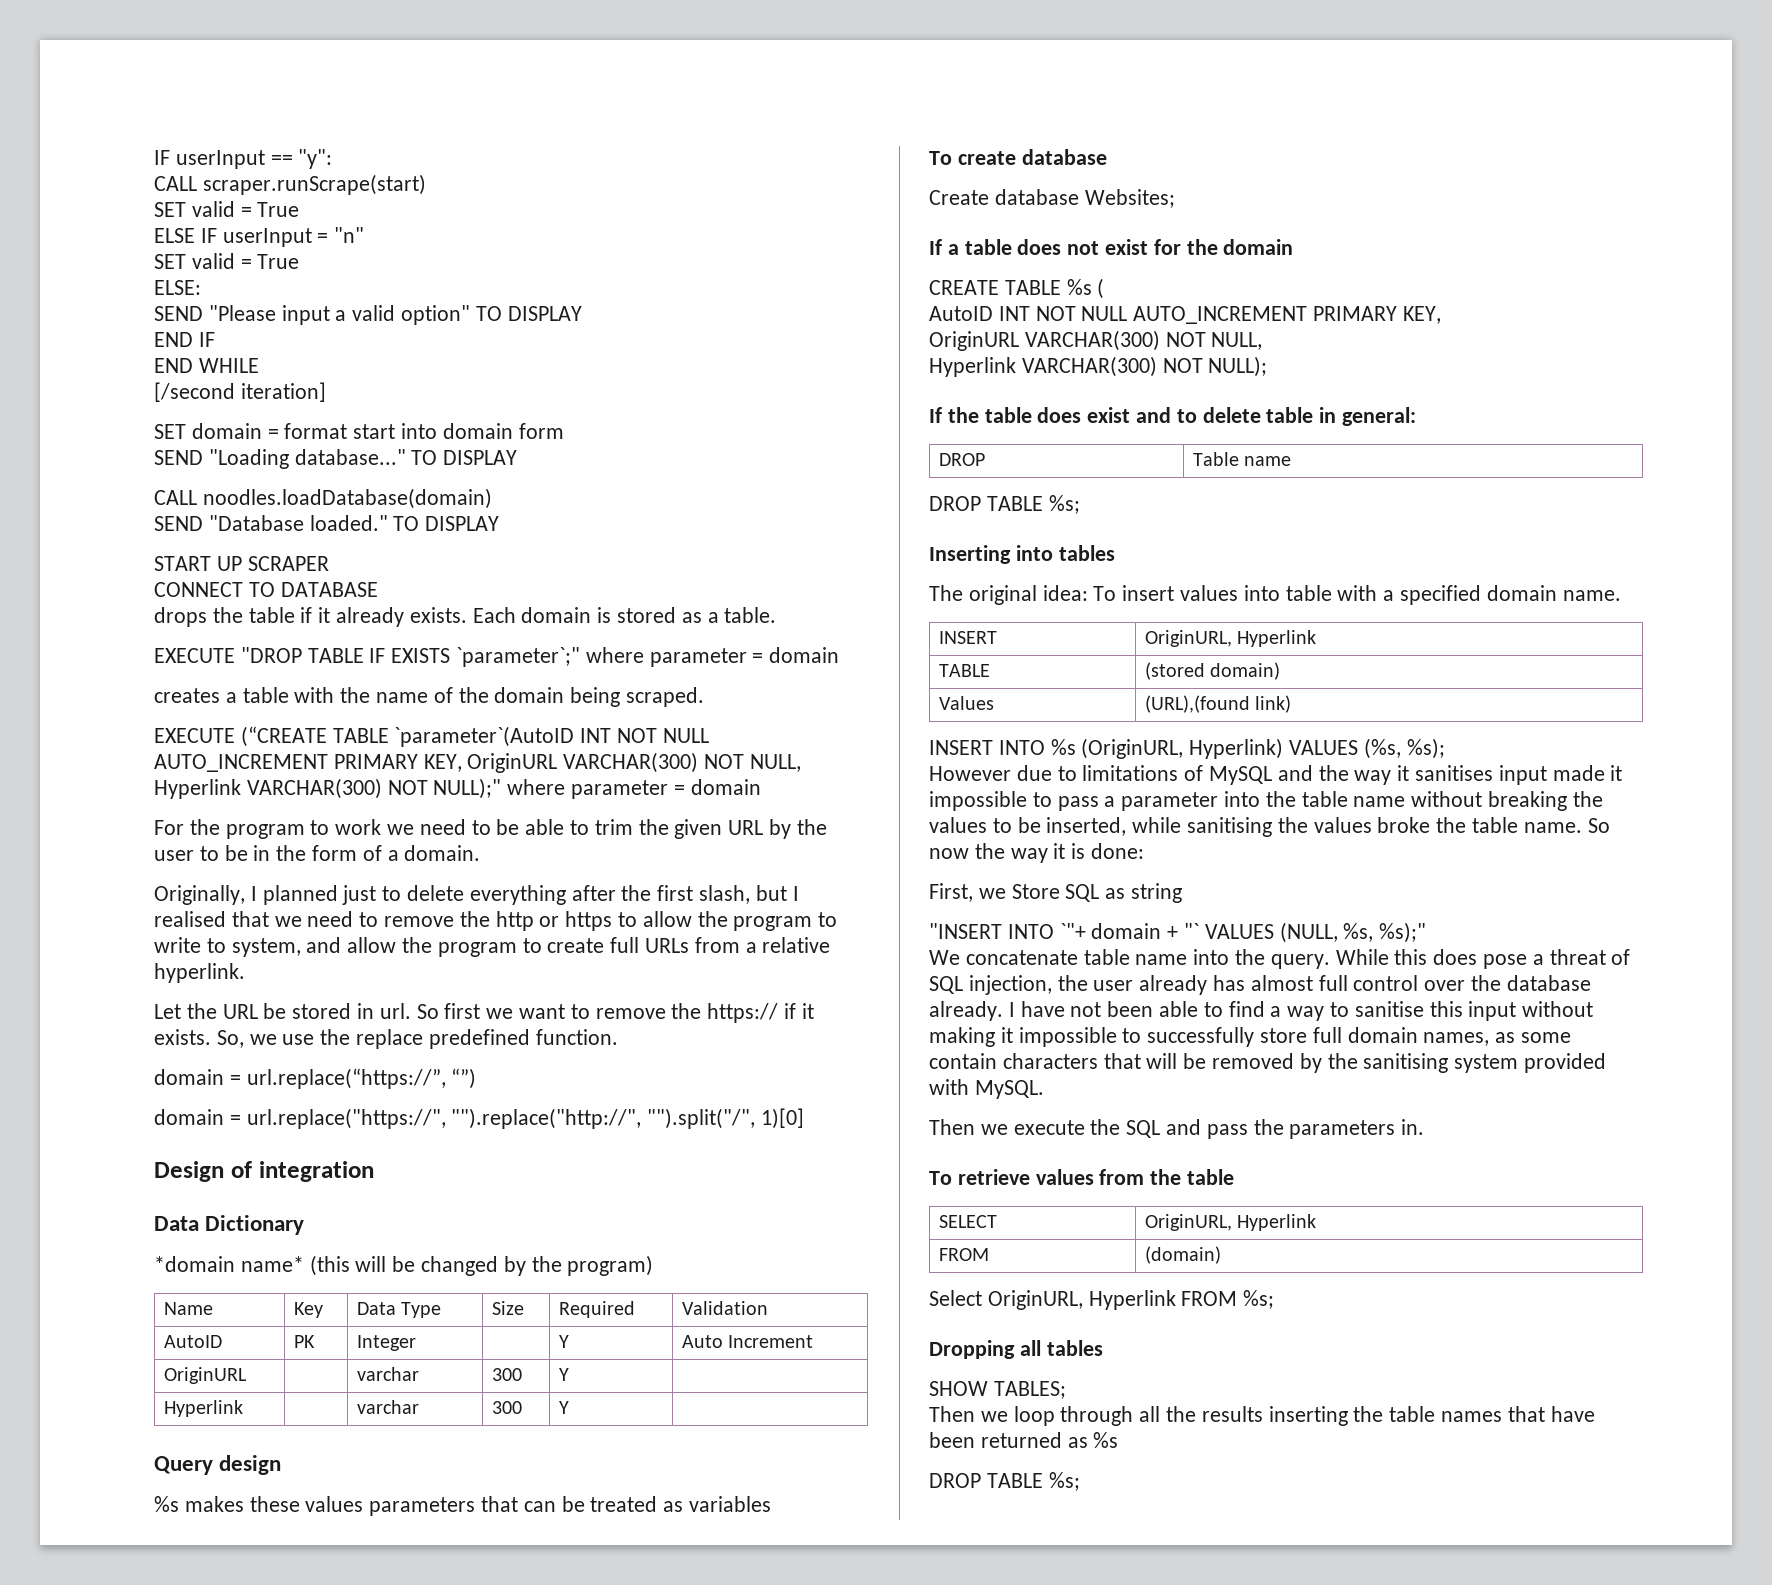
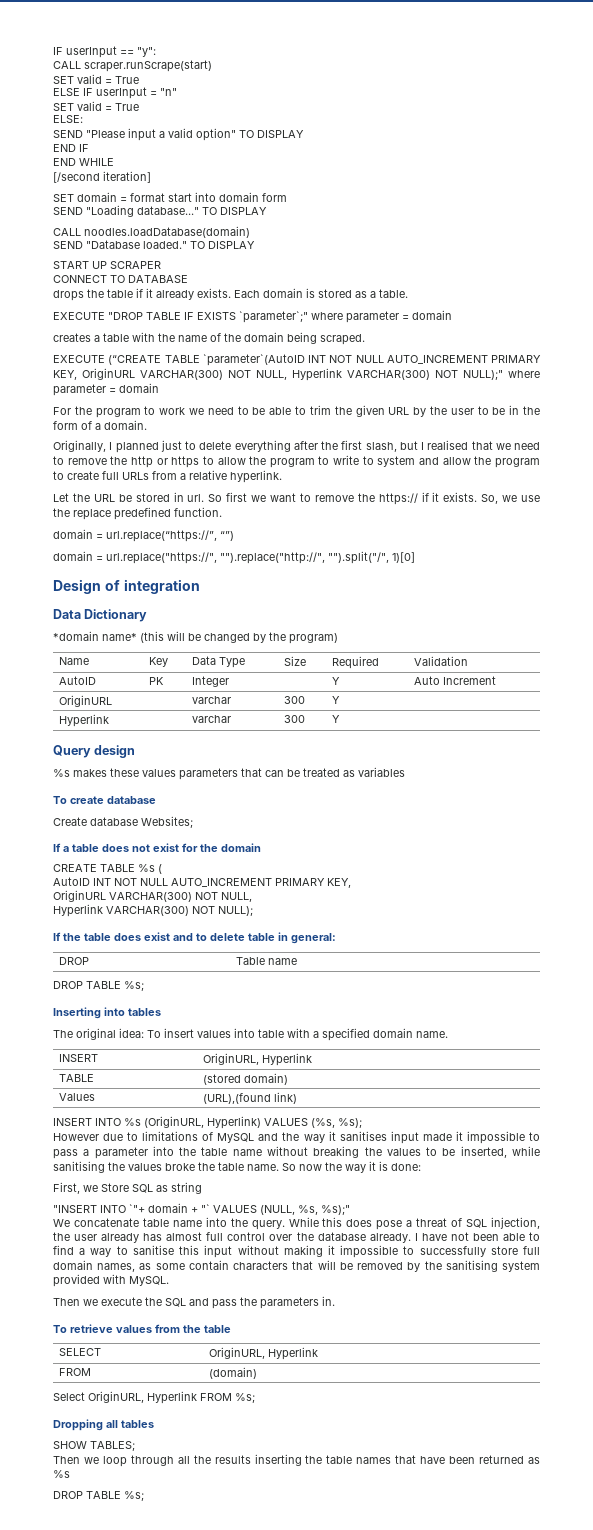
- Originally, I planned just to delete everything after the first slash, but I realised that we need to remove the http or https to allow the program to write to system, and allow the program to create full URLs from a relative hyperlink.
+ Originally, I planned just to delete everything after the first slash, but I realised that we need to remove the http or https to allow the program to write to system and allow the program to create full URLs from a relative hyperlink.

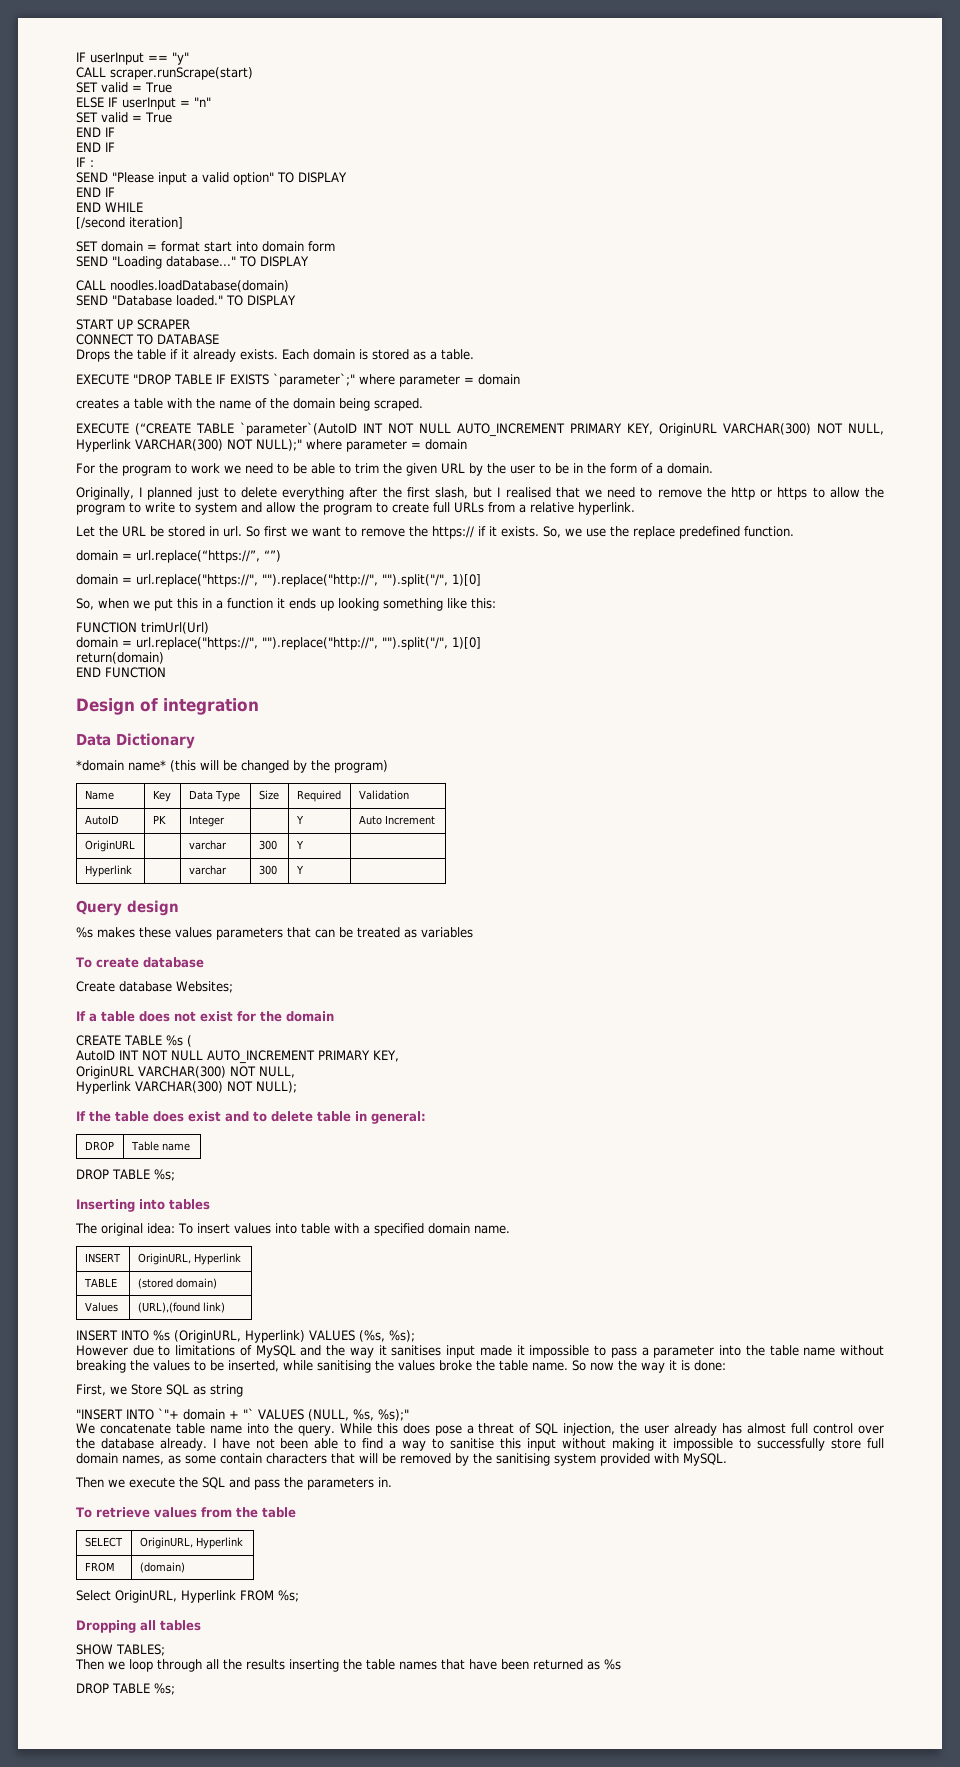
- IF userInput == "y":
+ IF userInput == "y"
  ELSE IF userInput = "n"
  SET valid = True
- ELSE:
+ END IF
+ END IF
+ IF :
- drops the table if it already exists.
+ Drops the table if it already exists.
+ So, when we put this in a function it ends up looking something like this:
+ FUNCTION trimUrl(Url)
+ domain = url.replace("https://", "").replace("http://", "").split("/", 1)[0]
+ return(domain)
+ END FUNCTION

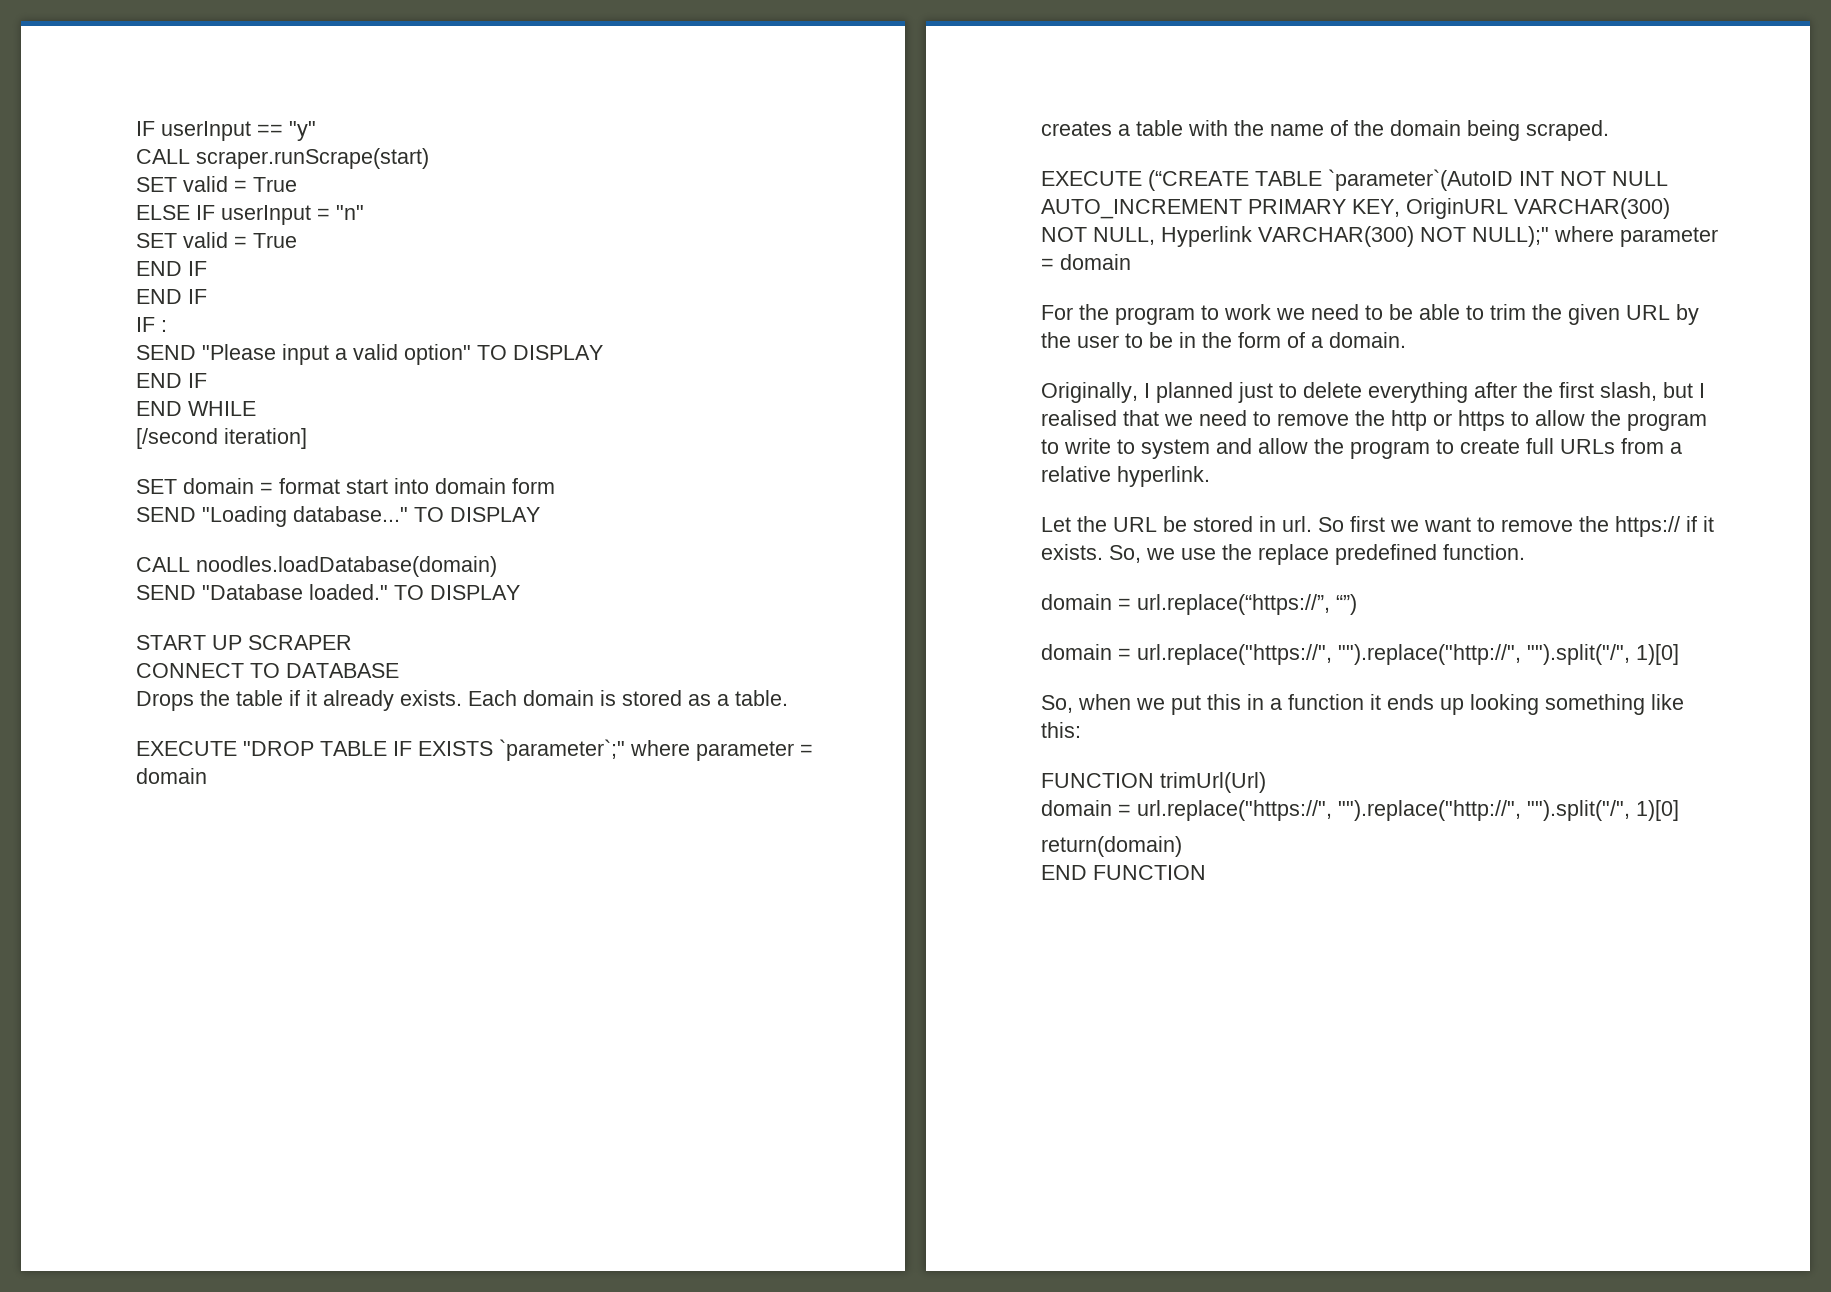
- Design of integration
- Data Dictionary
- *domain name* (this will be changed by the program)
- Name | Key | Data Type | Size | Required | Validation
- AutoID | PK | Integer | | Y | Auto Increment
- OriginURL | | varchar | 300 | Y |
- Hyperlink | | varchar | 300 | Y |
- Query design
- %s makes these values parameters that can be treated as variables
- To create database
- Create database Websites;
- If a table does not exist for the domain
- CREATE TABLE %s (
- AutoID INT NOT NULL AUTO_INCREMENT PRIMARY KEY,
- OriginURL VARCHAR(300) NOT NULL,
- Hyperlink VARCHAR(300) NOT NULL);
- If the table does exist and to delete table in general:
- DROP | Table name
- DROP TABLE %s;
- Inserting into tables
- The original idea: To insert values into table with a specified domain name.
- INSERT | OriginURL, Hyperlink
- TABLE | (stored domain)
- Values | (URL),(found link)
- INSERT INTO %s (OriginURL, Hyperlink) VALUES (%s, %s);
- However due to limitations of MySQL and the way it sanitises input made it impossible to pass a parameter into the table name without breaking the values to be inserted, while sanitising the values broke the table name. So now the way it is done:
- First, we Store SQL as string
- "INSERT INTO `"+ domain + "` VALUES (NULL, %s, %s);"
- We concatenate table name into the query. While this does pose a threat of SQL injection, the user already has almost full control over the database already. I have not been able to find a way to sanitise this input without making it impossible to successfully store full domain names, as some contain characters that will be removed by the sanitising system provided with MySQL.
- Then we execute the SQL and pass the parameters in.
- To retrieve values from the table
- SELECT | OriginURL, Hyperlink
- FROM | (domain)
- Select OriginURL, Hyperlink FROM %s;
- Dropping all tables
- SHOW TABLES;
- Then we loop through all the results inserting the table names that have been returned as %s
- DROP TABLE %s;

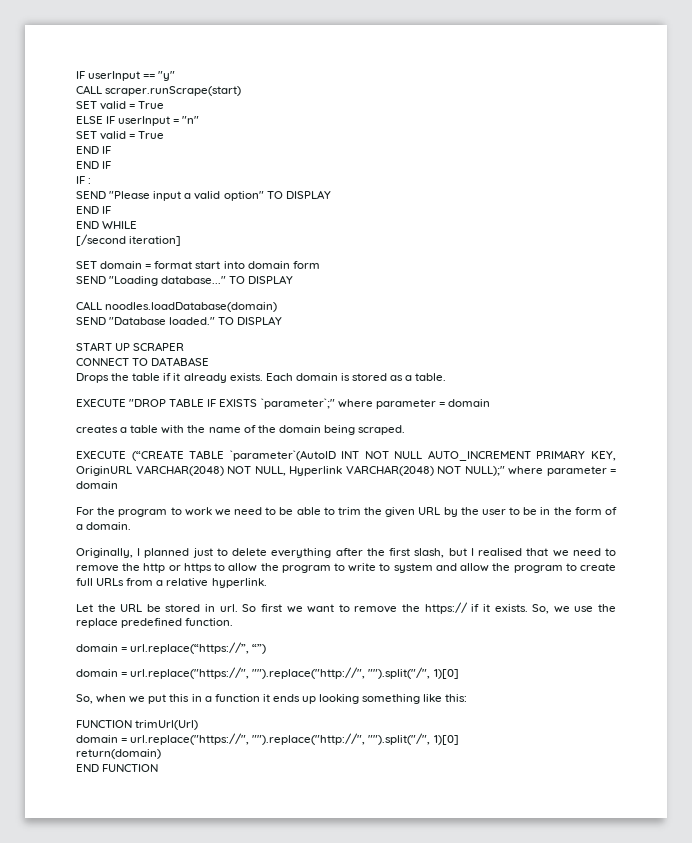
- EXECUTE (“CREATE TABLE `parameter`(AutoID INT NOT NULL AUTO_INCREMENT PRIMARY KEY, OriginURL VARCHAR(300) NOT NULL, Hyperlink VARCHAR(300) NOT NULL);" where parameter = domain
+ EXECUTE (“CREATE TABLE `parameter`(AutoID INT NOT NULL AUTO_INCREMENT PRIMARY KEY, OriginURL VARCHAR(2048) NOT NULL, Hyperlink VARCHAR(2048) NOT NULL);" where parameter = domain

